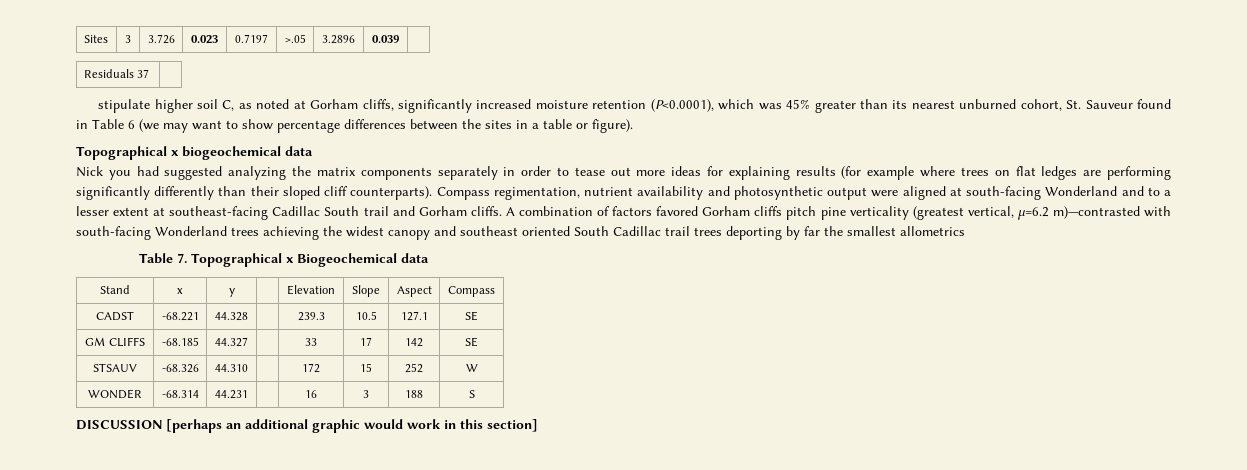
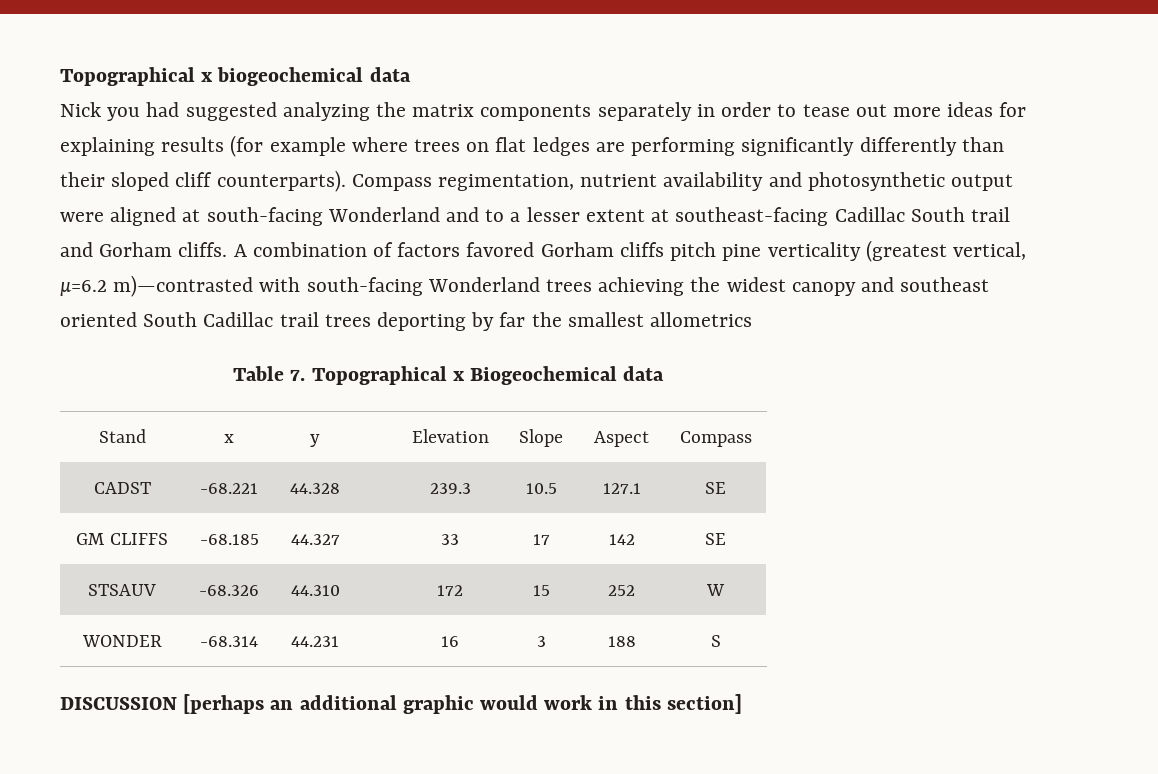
- Sites | 3 | 3.726 | 0.023 | 0.7197 | >.05 | 3.2896 | 0.039 |
- Residuals 37 |
- stipulate higher soil C, as noted at Gorham cliffs, significantly increased moisture retention (P<0.0001), which was 45% greater than its nearest unburned cohort, St. Sauveur found in Table 6 (we may want to show percentage differences between the sites in a table or figure).

